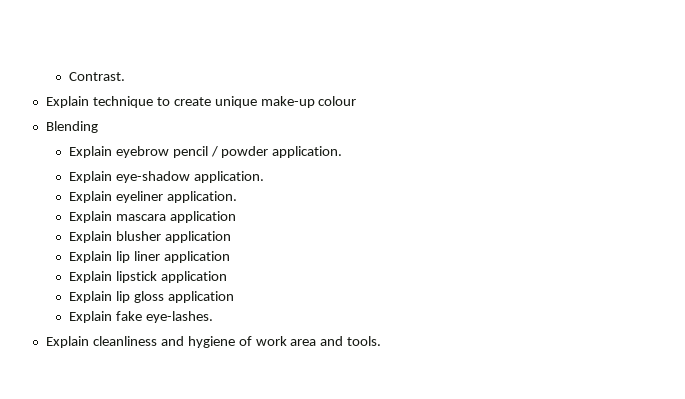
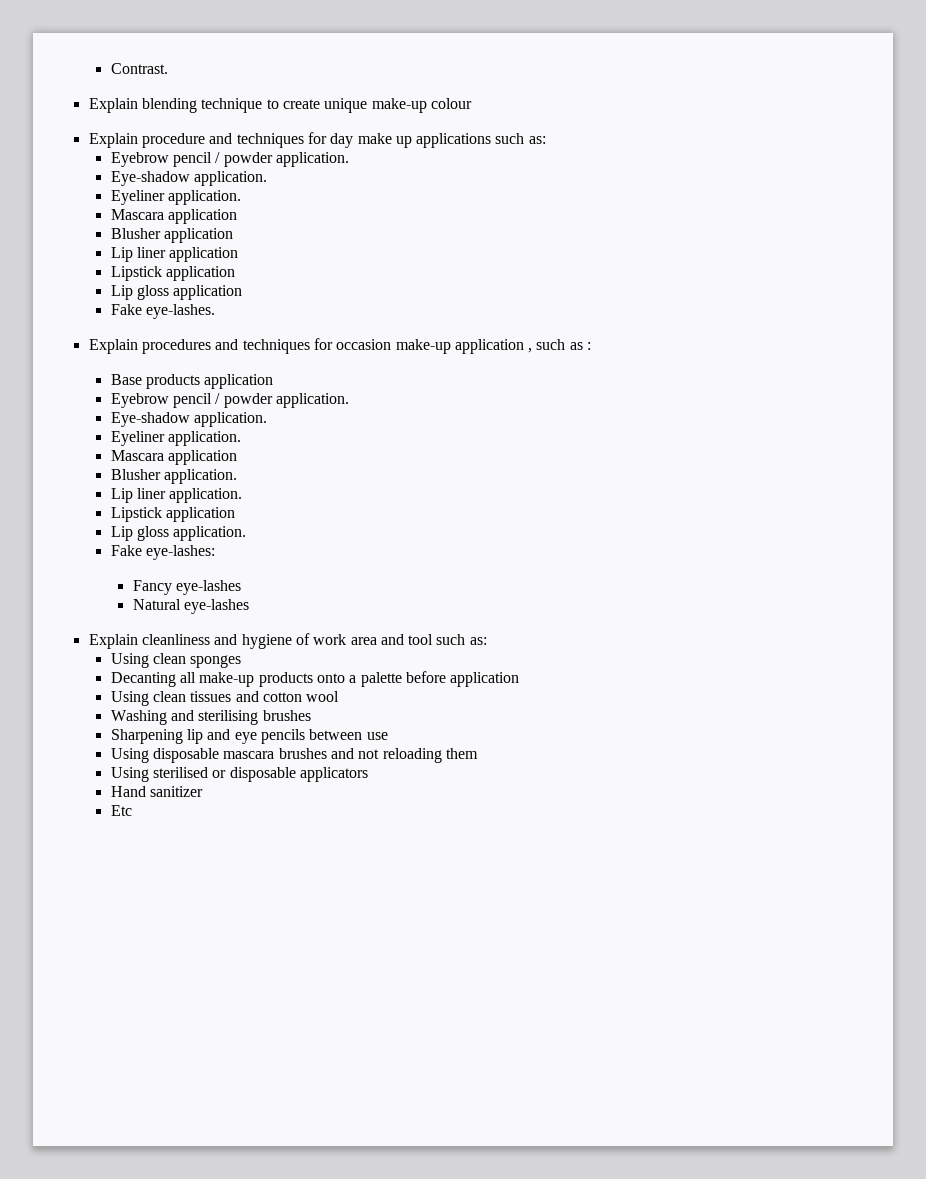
- Explain technique to create unique make-up colour
+ Explain blending technique to create unique make-up colour
- Blending
- Explain eyebrow pencil / powder application.
- Explain eye-shadow application.
- Explain eyeliner application.
- Explain mascara application
- Explain blusher application
- Explain lip liner application
- Explain lipstick application
- Explain lip gloss application
+ Explain procedure and techniques for day make up applications such as:
+ Eyebrow pencil / powder application.
+ Eye-shadow application.
+ Eyeliner application.
+ Mascara application
+ Blusher application
+ Lip liner application
+ Lipstick application
+ Lip gloss application
- Explain fake eye-lashes.
+ Fake eye-lashes.
+ Explain procedures and techniques for occasion make-up application , such as :
+ Base products application
+ Eyebrow pencil / powder application.
+ Eye-shadow application.
+ Eyeliner application.
+ Mascara application
+ Blusher application.
+ Lip liner application.
+ Lipstick application
+ Lip gloss application.
+ Fake eye-lashes:
+ Fancy eye-lashes
+ Natural eye-lashes
- Explain cleanliness and hygiene of work area and tools.
+ Explain cleanliness and hygiene of work area and tool such as:
+ Using clean sponges
+ Decanting all make-up products onto a palette before application
+ Using clean tissues and cotton wool
+ Washing and sterilising brushes
+ Sharpening lip and eye pencils between use
+ Using disposable mascara brushes and not reloading them
+ Using sterilised or disposable applicators
+ Hand sanitizer
+ Etc

